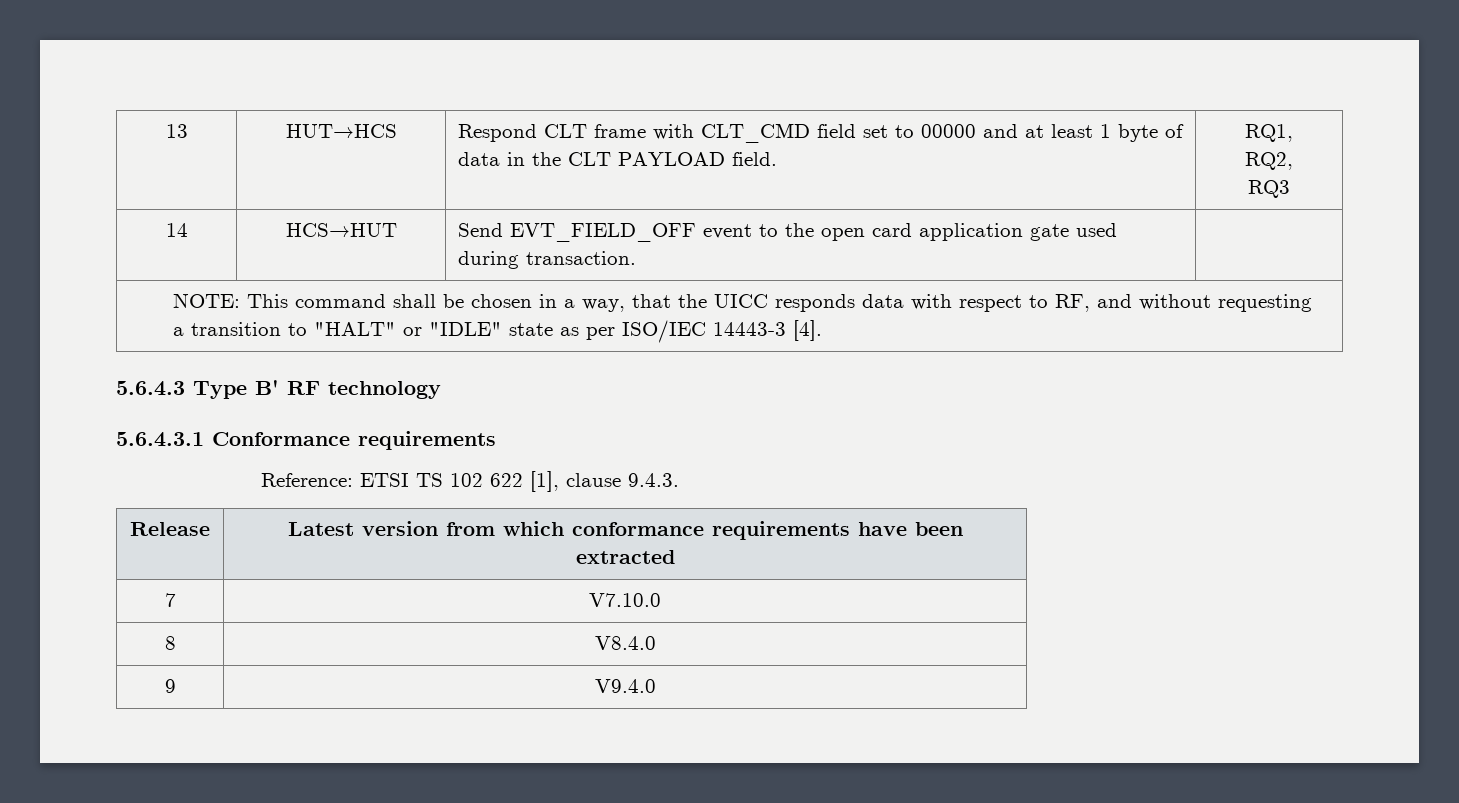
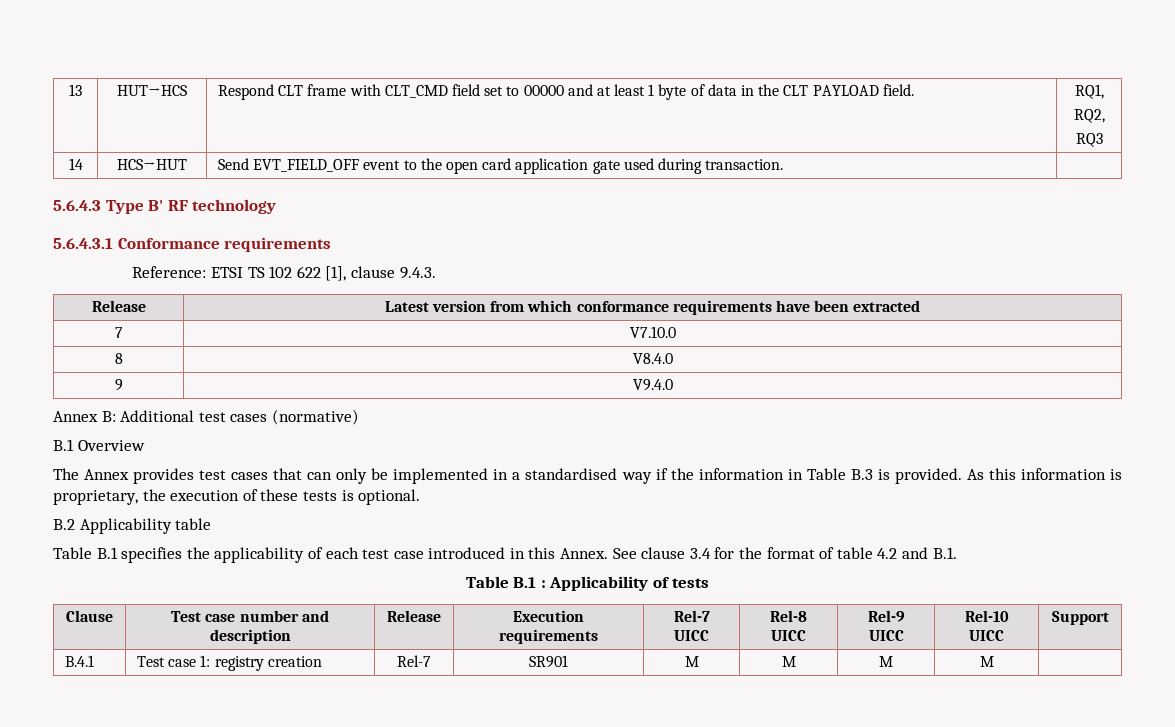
- NOTE: This command shall be chosen in a way, that the UICC responds data with respect to RF, and without requesting a transition to "HALT" or "IDLE" state as per ISO/IEC 14443-3 [4].
+ Annex B: Additional test cases (normative)
+ B.1 Overview
+ The Annex provides test cases that can only be implemented in a standardised way if the information in Table B.3 is provided. As this information is proprietary, the execution of these tests is optional.
+ B.2 Applicability table
+ Table B.1 specifies the applicability of each test case introduced in this Annex. See clause 3.4 for the format of table 4.2 and B.1.
+ Table B.1 : Applicability of tests
+ Clause | Test case number and description | Release | Execution requirements | Rel-7 UICC | Rel-8 UICC | Rel-9 UICC | Rel-10 UICC | Support
+ B.4.1 | Test case 1: registry creation | Rel-7 | SR901 | M | M | M | M |

